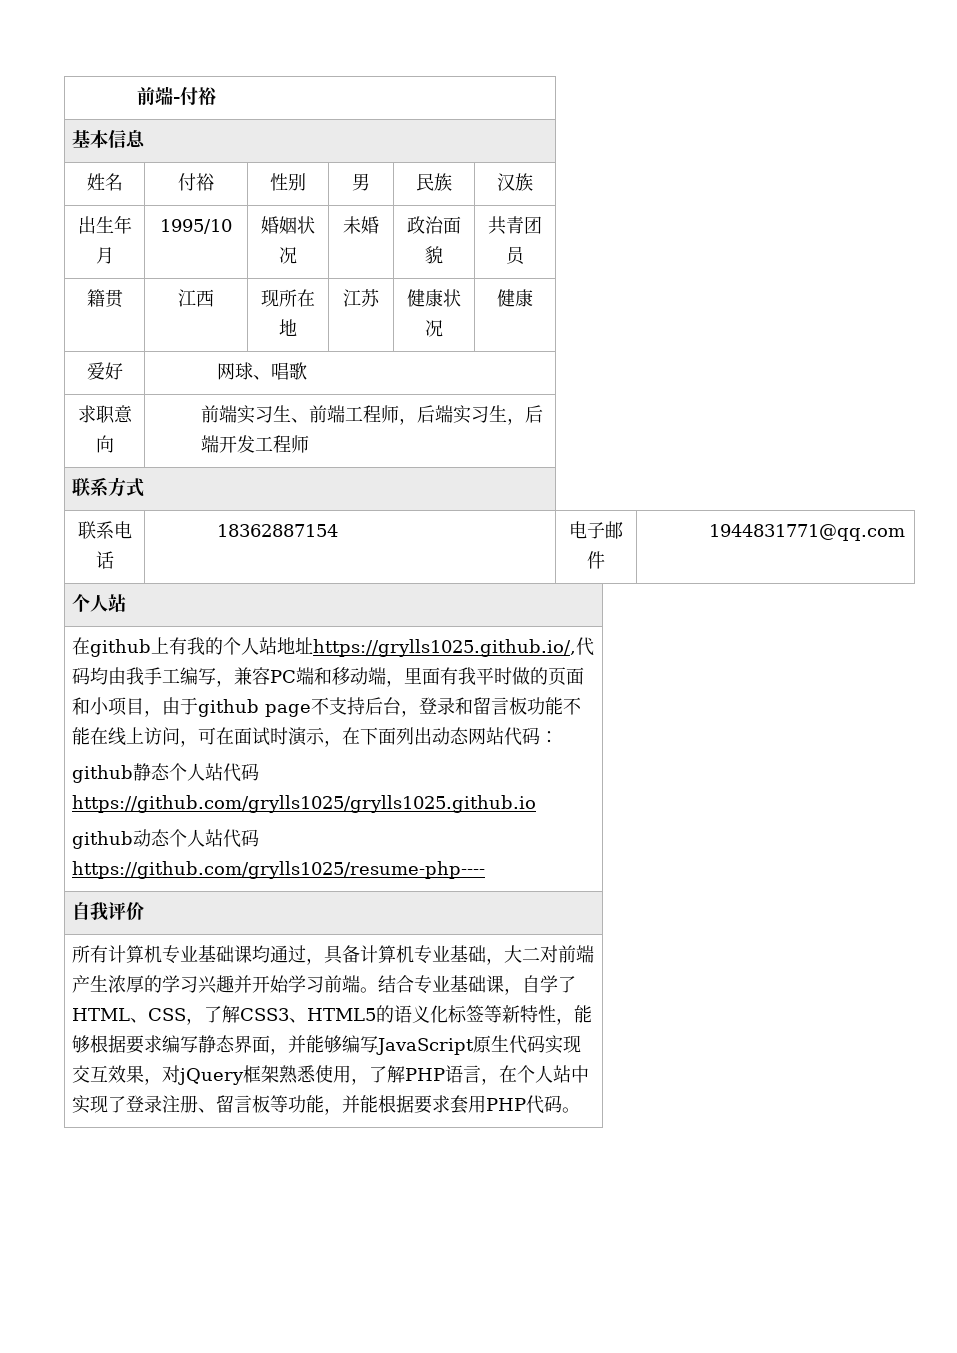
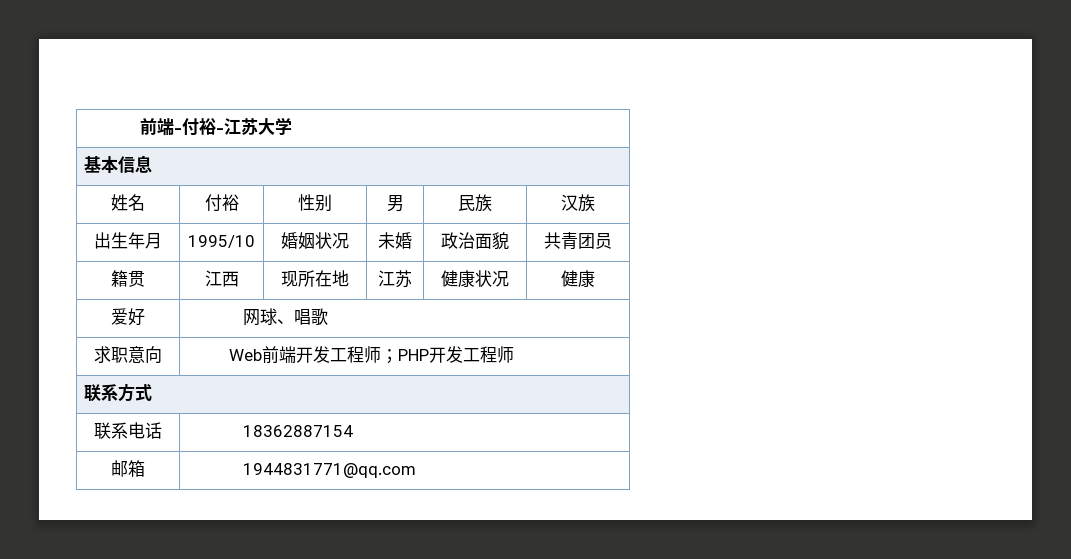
- 前端-付裕
+ 前端-付裕-江苏大学
- 求职意向 | 前端实习生、前端工程师，后端实习生，后端开发工程师
+ 求职意向 | Web前端开发工程师；PHP开发工程师
- 联系电话 | 18362887154 | 电子邮件 | 1944831771@qq.com
- 个人站
- 在github上有我的个人站地址https://grylls1025.github.io/,代码均由我手工编写，兼容PC端和移动端，里面有我平时做的页面和小项目，由于github page不支持后台，登录和留言板功能不能在线上访问，可在面试时演示，在下面列出动态网站代码：
- github静态个人站代码https://github.com/grylls1025/grylls1025.github.io
- github动态个人站代码https://github.com/grylls1025/resume-php----
- 自我评价
- 所有计算机专业基础课均通过，具备计算机专业基础，大二对前端产生浓厚的学习兴趣并开始学习前端。结合专业基础课，自学了HTML、CSS，了解CSS3、HTML5的语义化标签等新特性，能够根据要求编写静态界面，并能够编写JavaScript原生代码实现交互效果，对jQuery框架熟悉使用，了解PHP语言，在个人站中实现了登录注册、留言板等功能，并能根据要求套用PHP代码。
+ 联系电话 | 18362887154
+ 邮箱 | 1944831771@qq.com

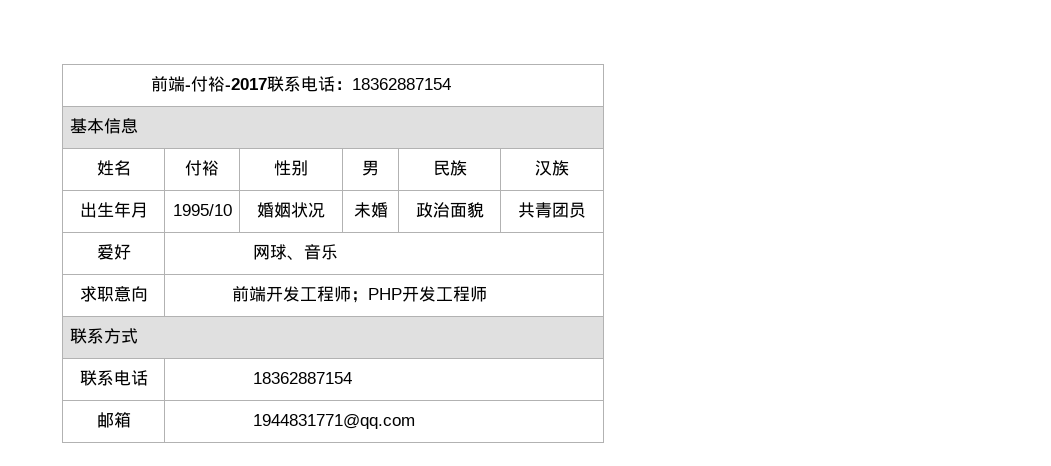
- 前端-付裕-江苏大学
+ 前端-付裕-2017联系电话：18362887154
- 籍贯 | 江西 | 现所在地 | 江苏 | 健康状况 | 健康
- 爱好 | 网球、唱歌
+ 爱好 | 网球、音乐
- 求职意向 | Web前端开发工程师；PHP开发工程师
+ 求职意向 | 前端开发工程师；PHP开发工程师

